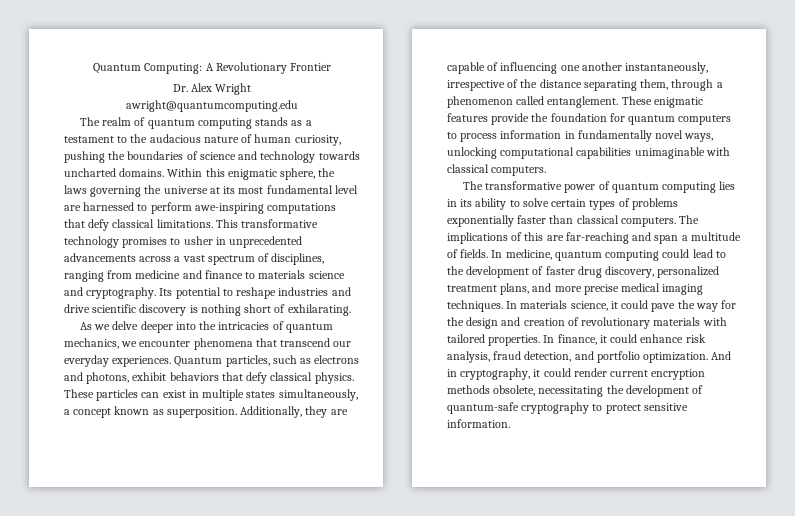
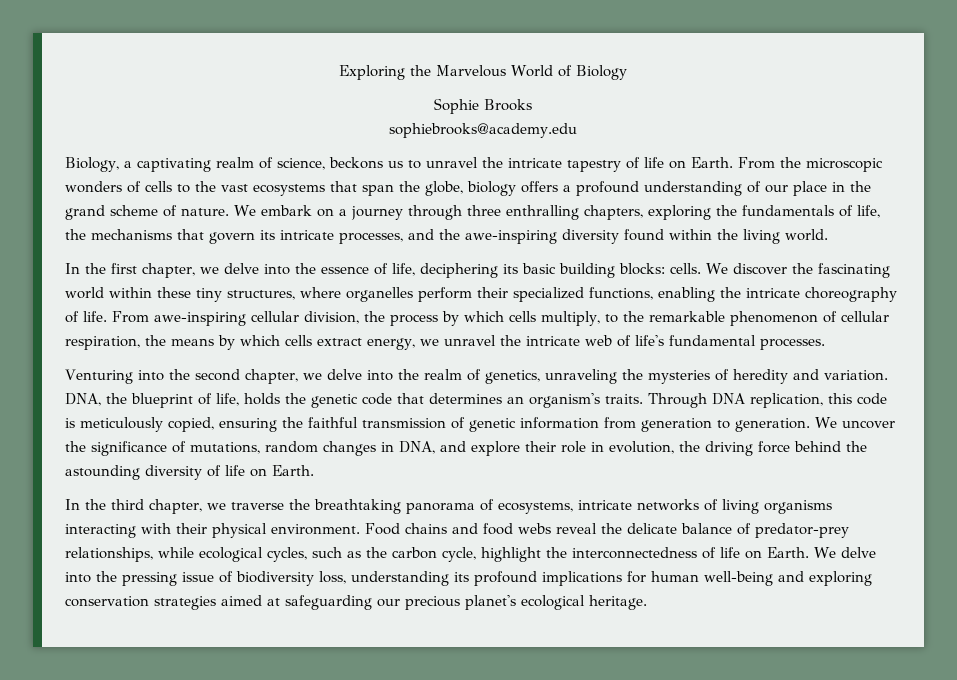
- Quantum Computing: A Revolutionary Frontier
- Dr. Alex Wright
- awright@quantumcomputing.edu
- The realm of quantum computing stands as a testament to the audacious nature of human curiosity, pushing the boundaries of science and technology towards uncharted domains. Within this enigmatic sphere, the laws governing the universe at its most fundamental level are harnessed to perform awe-inspiring computations that defy classical limitations. This transformative technology promises to usher in unprecedented advancements across a vast spectrum of disciplines, ranging from medicine and finance to materials science and cryptography. Its potential to reshape industries and drive scientific discovery is nothing short of exhilarating.
- As we delve deeper into the intricacies of quantum mechanics, we encounter phenomena that transcend our everyday experiences. Quantum particles, such as electrons and photons, exhibit behaviors that defy classical physics. These particles can exist in multiple states simultaneously, a concept known as superposition. Additionally, they are capable of influencing one another instantaneously, irrespective of the distance separating them, through a phenomenon called entanglement. These enigmatic features provide the foundation for quantum computers to process information in fundamentally novel ways, unlocking computational capabilities unimaginable with classical computers.
- The transformative power of quantum computing lies in its ability to solve certain types of problems exponentially faster than classical computers. The implications of this are far-reaching and span a multitude of fields. In medicine, quantum computing could lead to the development of faster drug discovery, personalized treatment plans, and more precise medical imaging techniques. In materials science, it could pave the way for the design and creation of revolutionary materials with tailored properties. In finance, it could enhance risk analysis, fraud detection, and portfolio optimization. And in cryptography, it could render current encryption methods obsolete, necessitating the development of quantum-safe cryptography to protect sensitive information.
+ Exploring the Marvelous World of Biology
+ Sophie Brooks
+ sophiebrooks@academy.edu
+ Biology, a captivating realm of science, beckons us to unravel the intricate tapestry of life on Earth. From the microscopic wonders of cells to the vast ecosystems that span the globe, biology offers a profound understanding of our place in the grand scheme of nature. We embark on a journey through three enthralling chapters, exploring the fundamentals of life, the mechanisms that govern its intricate processes, and the awe-inspiring diversity found within the living world.
+ In the first chapter, we delve into the essence of life, deciphering its basic building blocks: cells. We discover the fascinating world within these tiny structures, where organelles perform their specialized functions, enabling the intricate choreography of life. From awe-inspiring cellular division, the process by which cells multiply, to the remarkable phenomenon of cellular respiration, the means by which cells extract energy, we unravel the intricate web of life's fundamental processes.
+ Venturing into the second chapter, we delve into the realm of genetics, unraveling the mysteries of heredity and variation. DNA, the blueprint of life, holds the genetic code that determines an organism's traits. Through DNA replication, this code is meticulously copied, ensuring the faithful transmission of genetic information from generation to generation. We uncover the significance of mutations, random changes in DNA, and explore their role in evolution, the driving force behind the astounding diversity of life on Earth.
+ In the third chapter, we traverse the breathtaking panorama of ecosystems, intricate networks of living organisms interacting with their physical environment. Food chains and food webs reveal the delicate balance of predator-prey relationships, while ecological cycles, such as the carbon cycle, highlight the interconnectedness of life on Earth. We delve into the pressing issue of biodiversity loss, understanding its profound implications for human well-being and exploring conservation strategies aimed at safeguarding our precious planet's ecological heritage.

